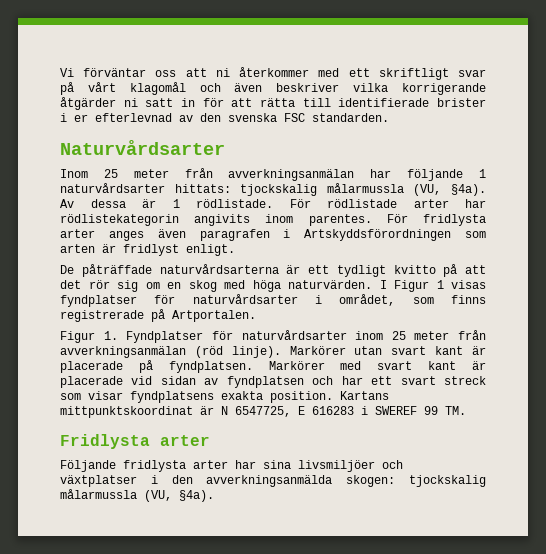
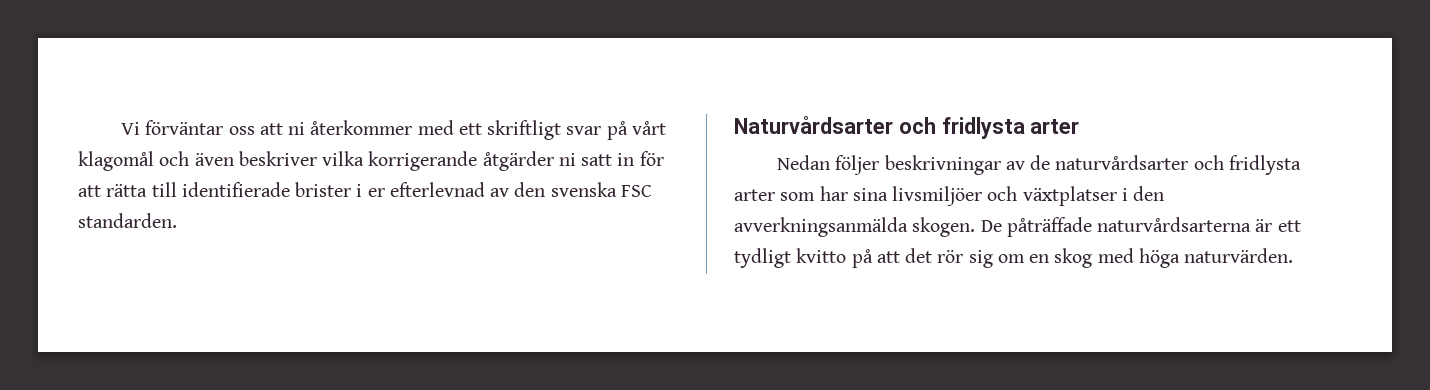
- Naturvårdsarter
- Inom 25 meter från avverkningsanmälan har följande 1 naturvårdsarter hittats: tjockskalig målarmussla (VU, §4a). Av dessa är 1 rödlistade. För rödlistade arter har rödlistekategorin angivits inom parentes. För fridlysta arter anges även paragrafen i Artskyddsförordningen som arten är fridlyst enligt.
- De påträffade naturvårdsarterna är ett tydligt kvitto på att det rör sig om en skog med höga naturvärden. I Figur 1 visas fyndplatser för naturvårdsarter i området, som finns registrerade på Artportalen.
- Figur 1. Fyndplatser för naturvårdsarter inom 25 meter från avverkningsanmälan (röd linje). Markörer utan svart kant är placerade på fyndplatsen. Markörer med svart kant är placerade vid sidan av fyndplatsen och har ett svart streck som visar fyndplatsens exakta position. Kartans mittpunktskoordinat är N 6547725, E 616283 i SWEREF 99 TM.
- Fridlysta arter
- Följande fridlysta arter har sina livsmiljöer och växtplatser i den avverkningsanmälda skogen: tjockskalig målarmussla (VU, §4a).
+ Naturvårdsarter och fridlysta arter
+ Nedan följer beskrivningar av de naturvårdsarter och fridlysta arter som har sina livsmiljöer och växtplatser i den avverkningsanmälda skogen. De påträffade naturvårdsarterna är ett tydligt kvitto på att det rör sig om en skog med höga naturvärden.

